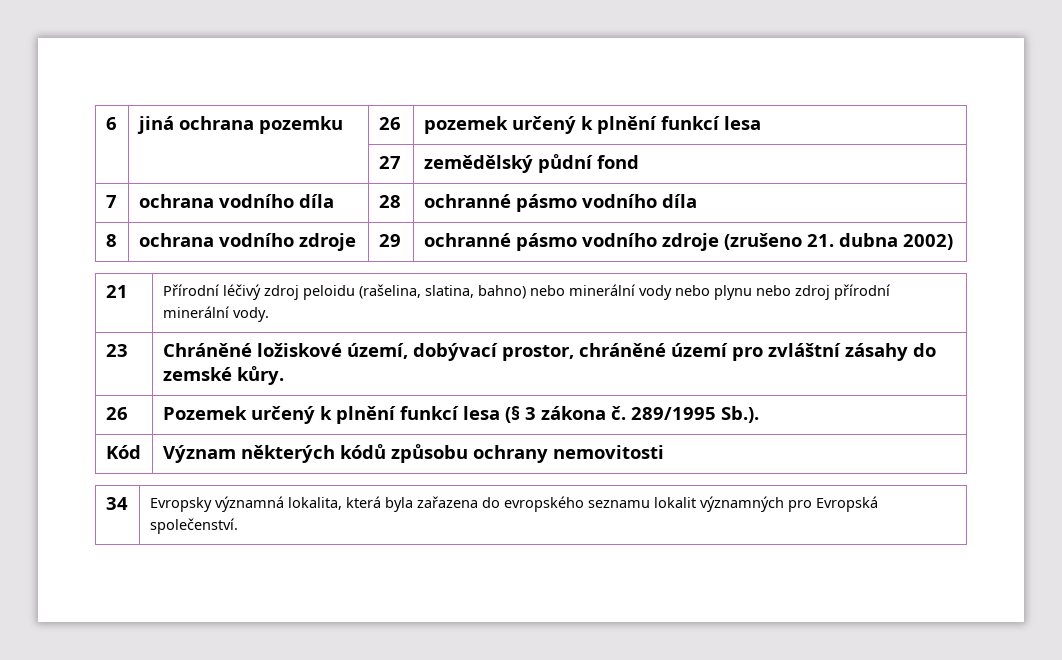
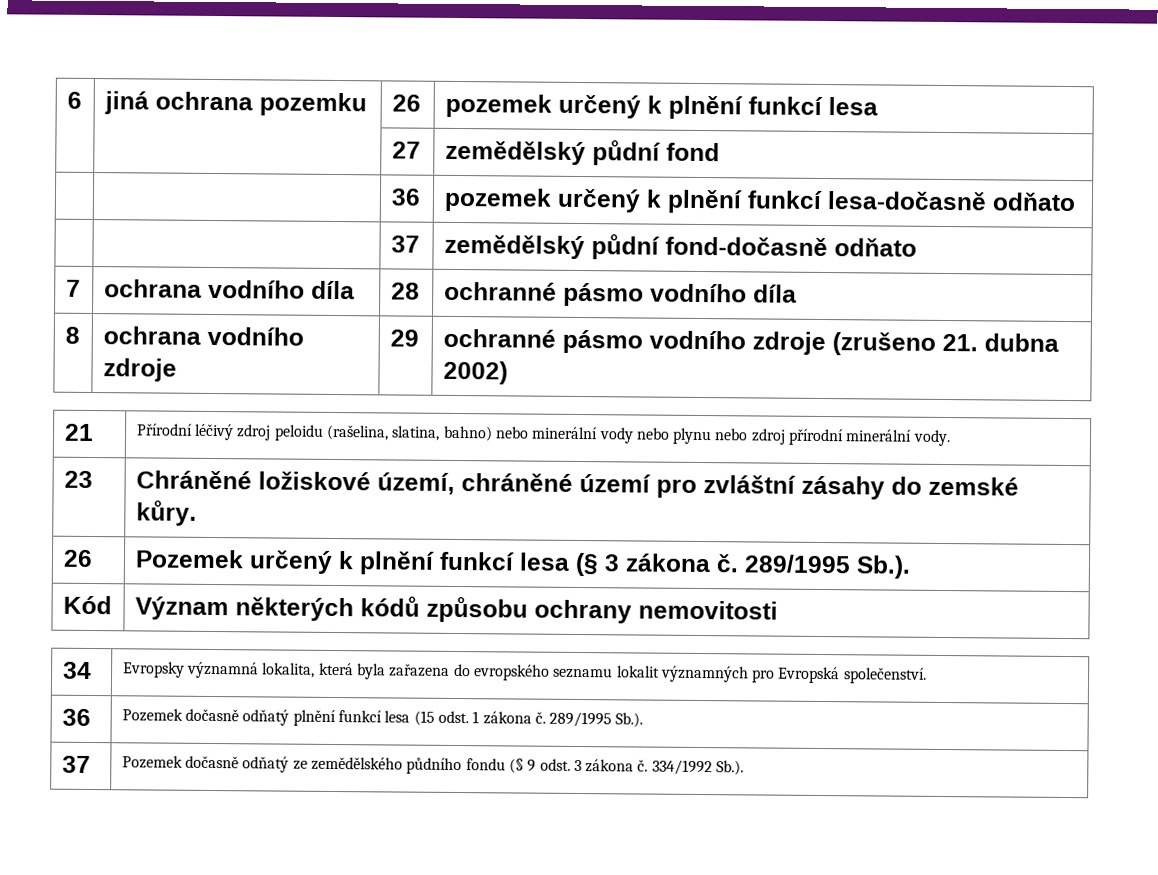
+ | | 36 | pozemek určený k plnění funkcí lesa-dočasně odňato
+ | | 37 | zemědělský půdní fond-dočasně odňato
- 23 | Chráněné ložiskové území, dobývací prostor, chráněné území pro zvláštní zásahy do zemské kůry.
+ 23 | Chráněné ložiskové území, chráněné území pro zvláštní zásahy do zemské kůry.
+ 36 | Pozemek dočasně odňatý plnění funkcí lesa (15 odst. 1 zákona č. 289/1995 Sb.).
+ 37 | Pozemek dočasně odňatý ze zemědělského půdního fondu (§ 9 odst. 3 zákona č. 334/1992 Sb.).

